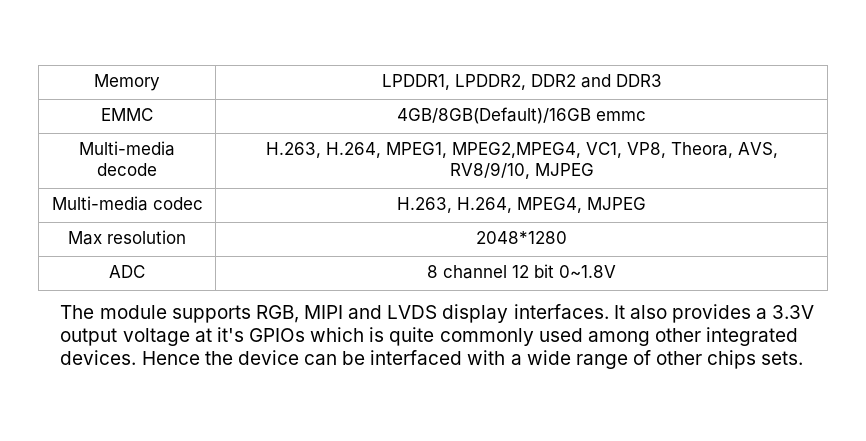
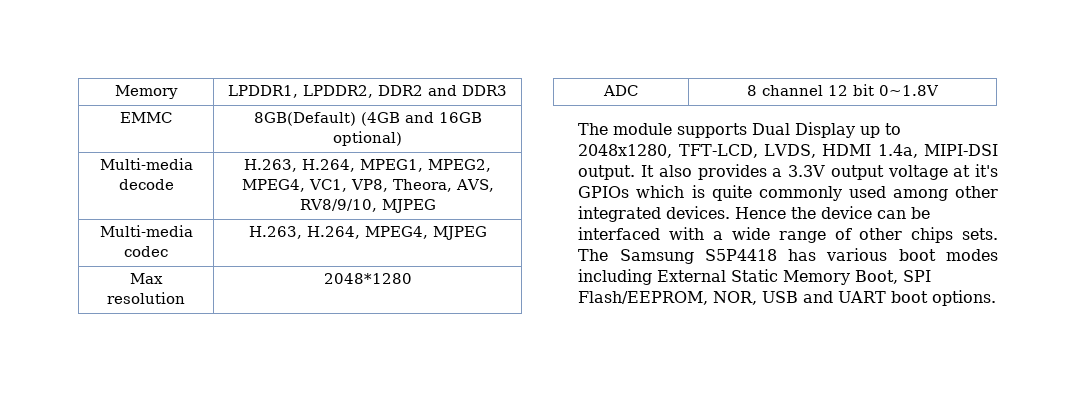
- EMMC | 4GB/8GB(Default)/16GB emmc
+ EMMC | 8GB(Default) (4GB and 16GB optional)
- Multi-media decode | H.263, H.264, MPEG1, MPEG2,MPEG4, VC1, VP8, Theora, AVS, RV8/9/10, MJPEG
+ Multi-media decode | H.263, H.264, MPEG1, MPEG2, MPEG4, VC1, VP8, Theora, AVS, RV8/9/10, MJPEG
- The module supports RGB, MIPI and LVDS display interfaces.
+ The module supports Dual Display up to 2048x1280, TFT-LCD, LVDS, HDMI 1.4a, MIPI-DSI output.
+ The Samsung S5P4418 has various boot modes including External Static Memory Boot, SPI Flash/EEPROM, NOR, USB and UART boot options.

